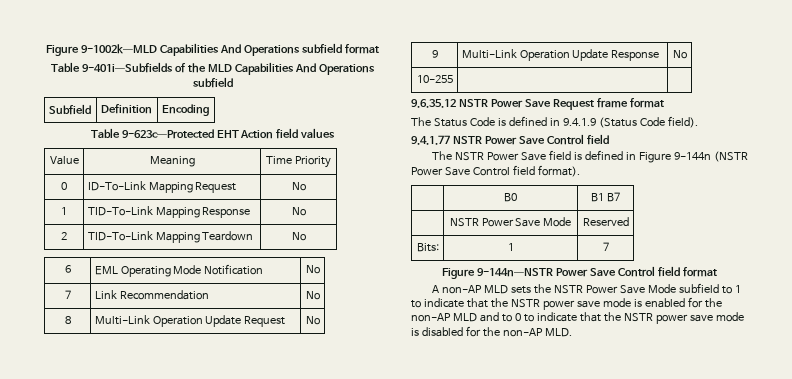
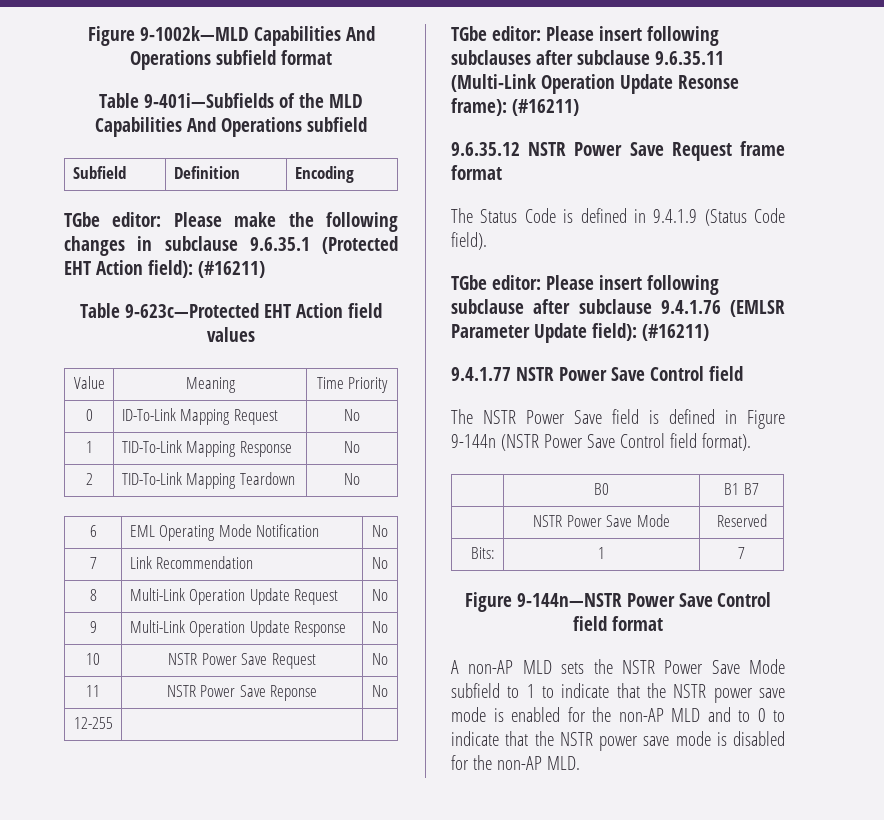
+ TGbe editor: Please make the following changes in subclause 9.6.35.1 (Protected EHT Action field): (#16211)
- 10-255 | |
+ 10 | NSTR Power Save Request | No
+ 11 | NSTR Power Save Reponse | No
+ 12-255 | |
+ TGbe editor: Please insert following subclauses after subclause 9.6.35.11 (Multi-Link Operation Update Resonse frame): (#16211)
+ TGbe editor: Please insert following subclause after subclause 9.4.1.76 (EMLSR Parameter Update field): (#16211)

